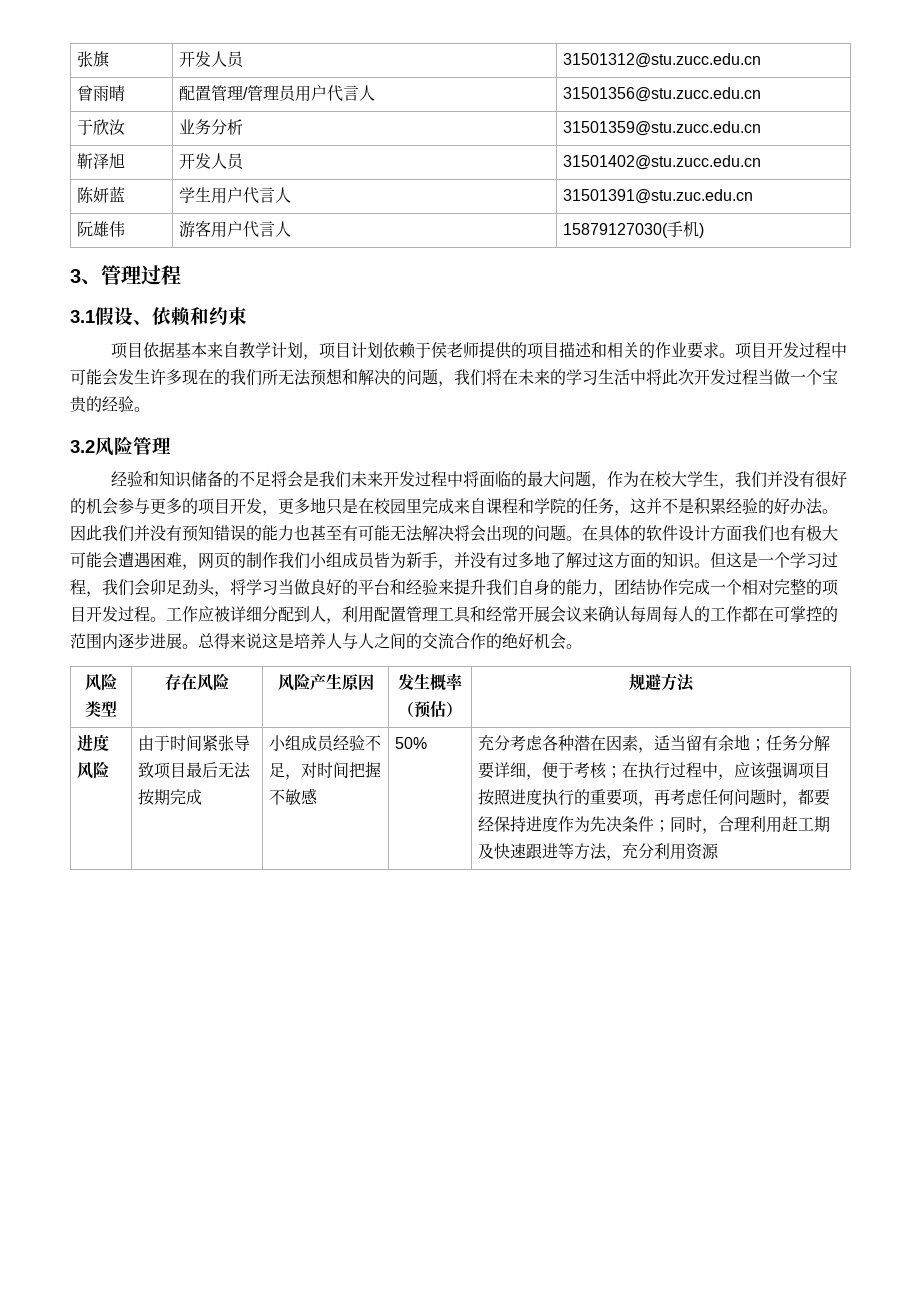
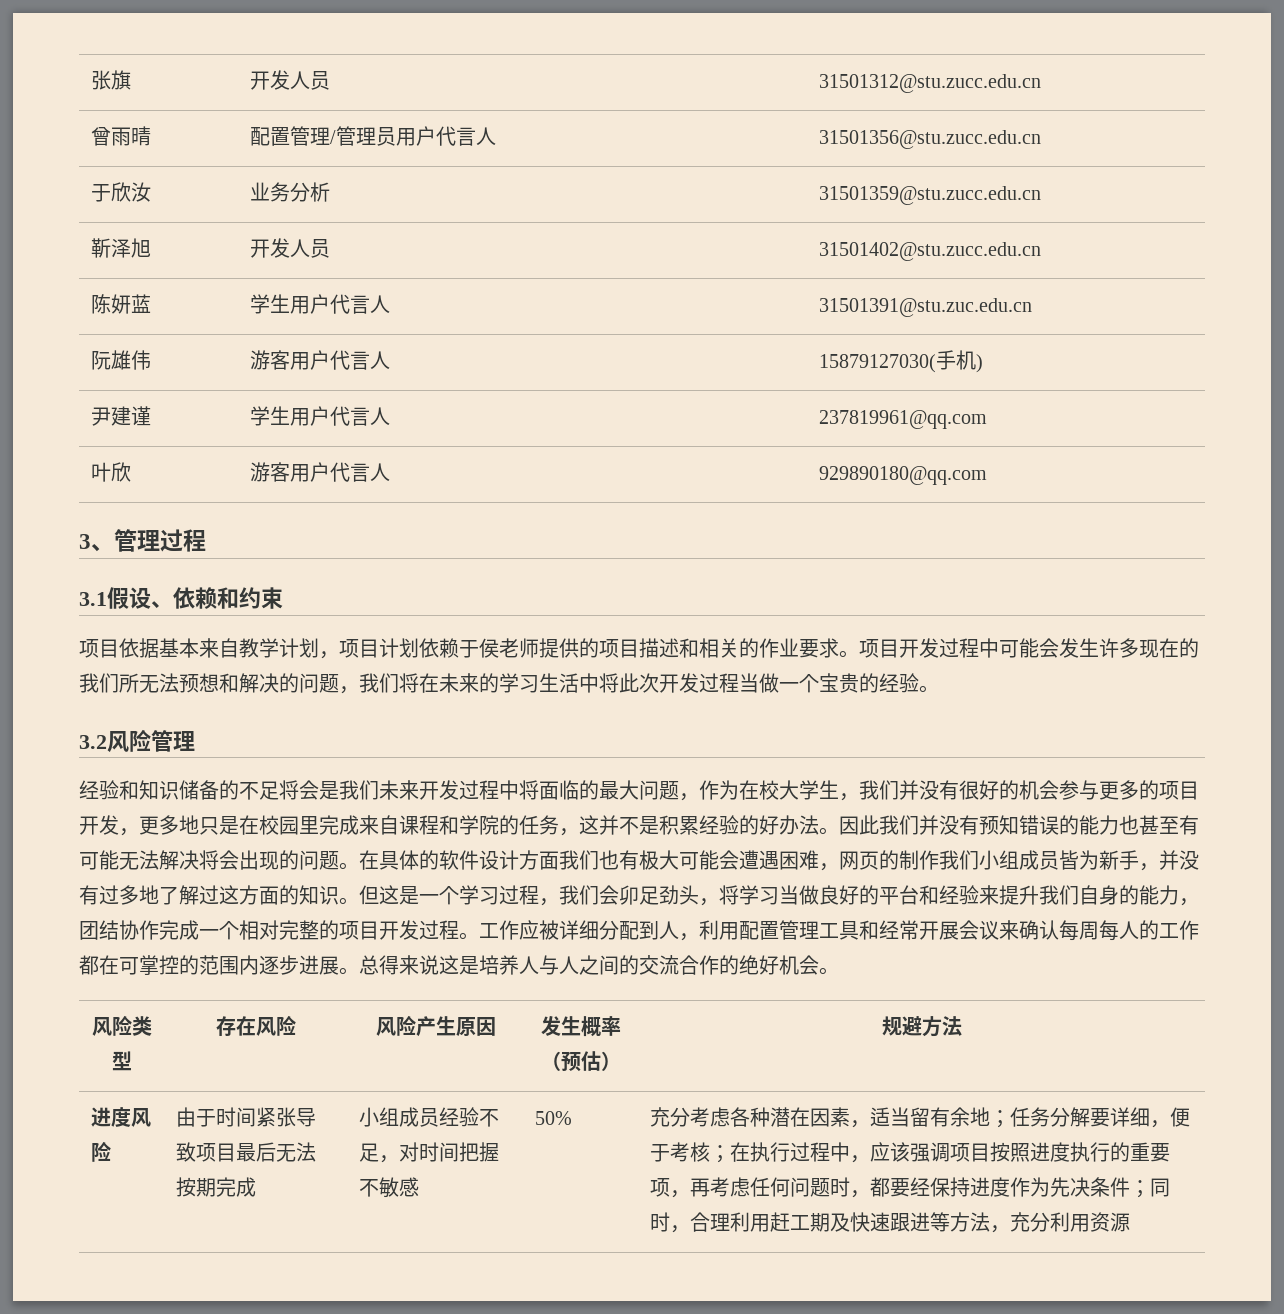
+ 尹建谨 | 学生用户代言人 | 237819961@qq.com
+ 叶欣 | 游客用户代言人 | 929890180@qq.com

